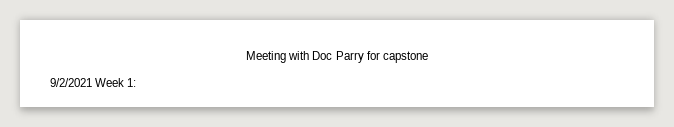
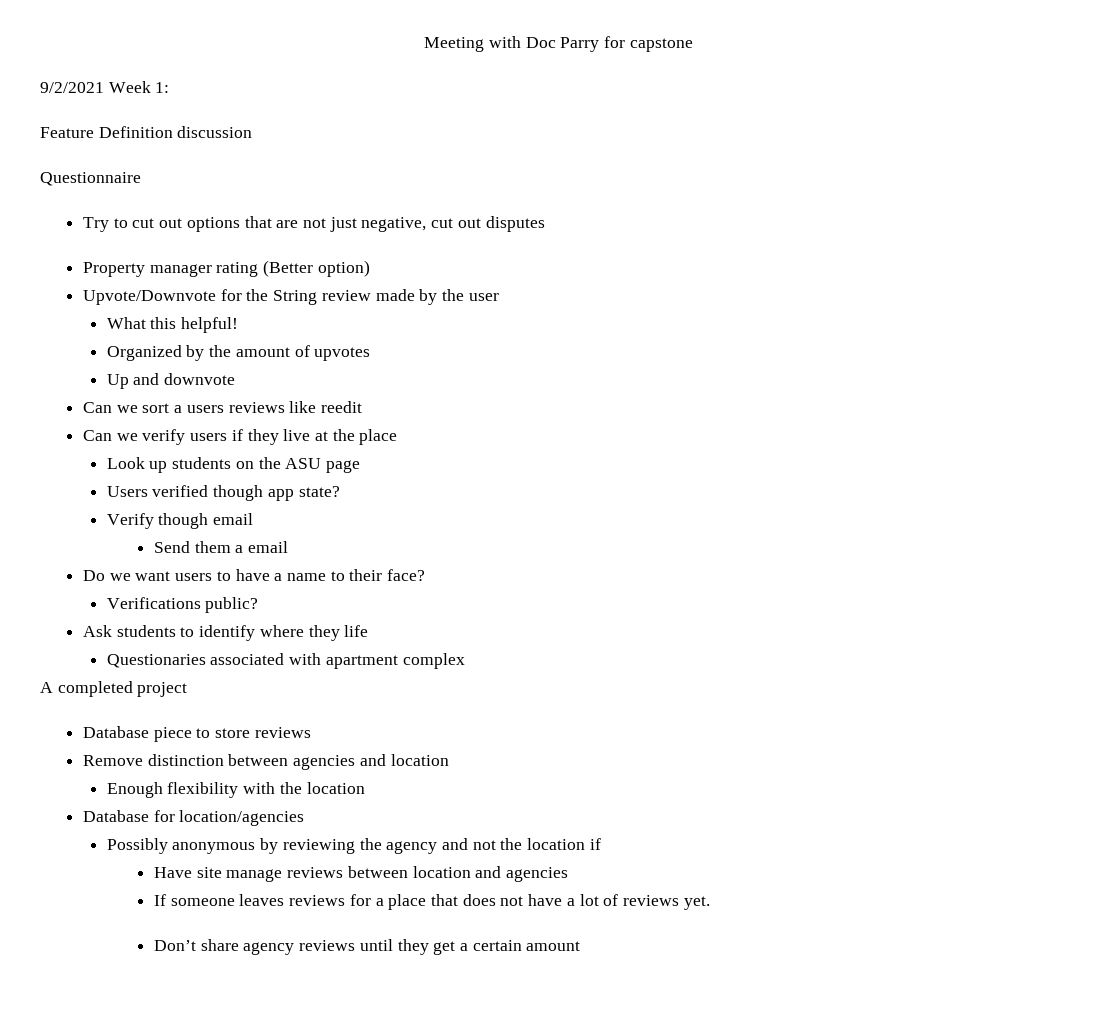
+ Feature Definition discussion
+ Questionnaire
+ Try to cut out options that are not just negative, cut out disputes
+ Property manager rating (Better option)
+ Upvote/Downvote for the String review made by the user
+ What this helpful!
+ Organized by the amount of upvotes
+ Up and downvote
+ Can we sort a users reviews like reedit
+ Can we verify users if they live at the place
+ Look up students on the ASU page
+ Users verified though app state?
+ Verify though email
+ Send them a email
+ Do we want users to have a name to their face?
+ Verifications public?
+ Ask students to identify where they life
+ Questionaries associated with apartment complex
+ A completed project
+ Database piece to store reviews
+ Remove distinction between agencies and location
+ Enough flexibility with the location
+ Database for location/agencies
+ Possibly anonymous by reviewing the agency and not the location if
+ Have site manage reviews between location and agencies
+ If someone leaves reviews for a place that does not have a lot of reviews yet.
+ Don’t share agency reviews until they get a certain amount

